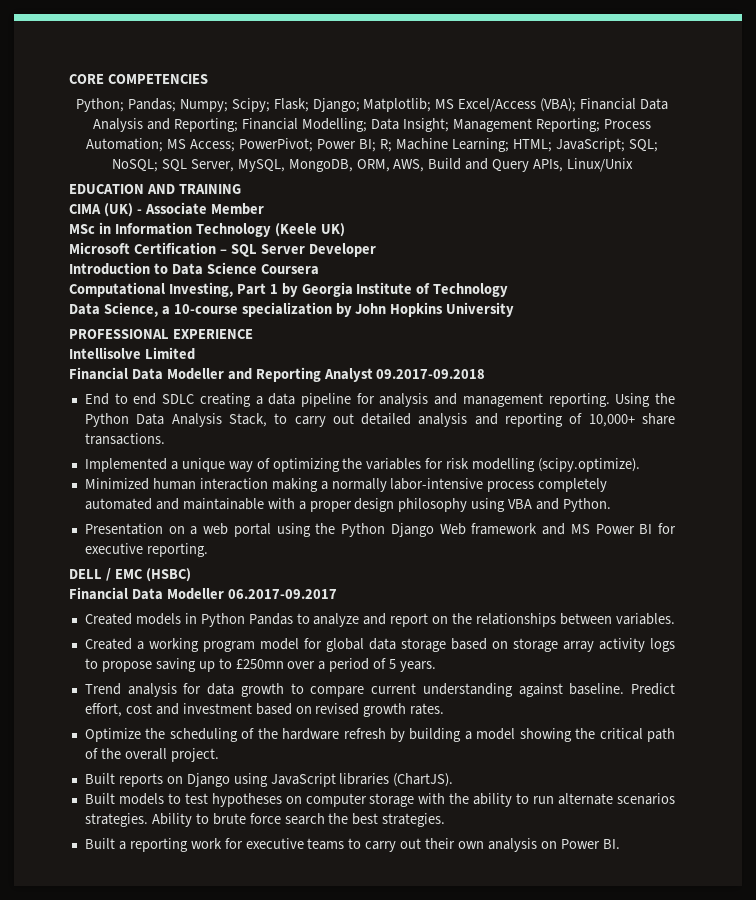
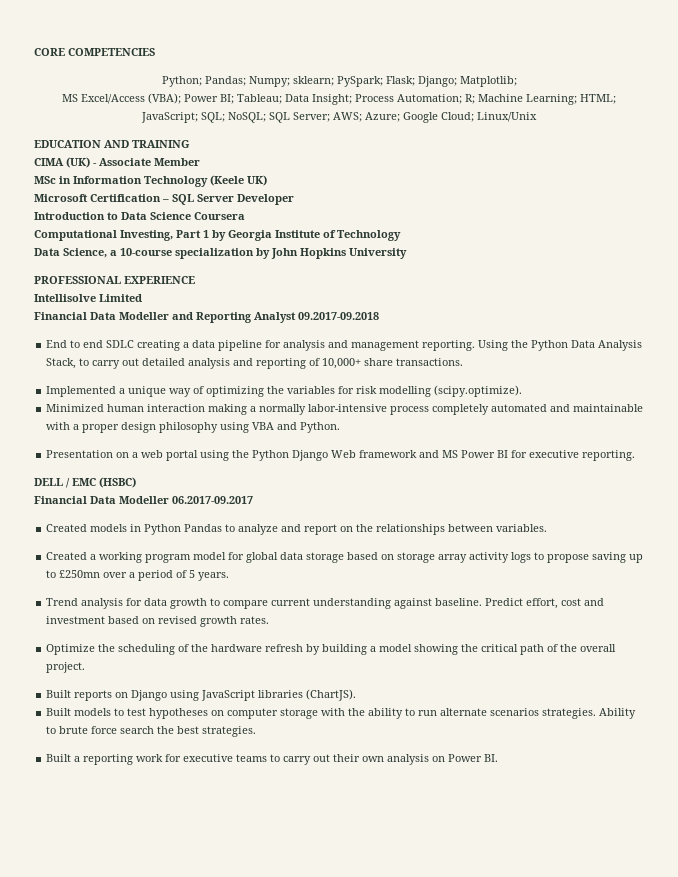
- Python; Pandas; Numpy; Scipy; Flask; Django; Matplotlib; MS Excel/Access (VBA); Financial Data Analysis and Reporting; Financial Modelling; Data Insight; Management Reporting; Process Automation; MS Access; PowerPivot; Power BI; R; Machine Learning; HTML; JavaScript; SQL; NoSQL; SQL Server, MySQL, MongoDB, ORM, AWS, Build and Query APIs, Linux/Unix
+ Python; Pandas; Numpy; sklearn; PySpark; Flask; Django; Matplotlib;
+ MS Excel/Access (VBA); Power BI; Tableau; Data Insight; Process Automation; R; Machine Learning; HTML; JavaScript; SQL; NoSQL; SQL Server; AWS; Azure; Google Cloud; Linux/Unix

